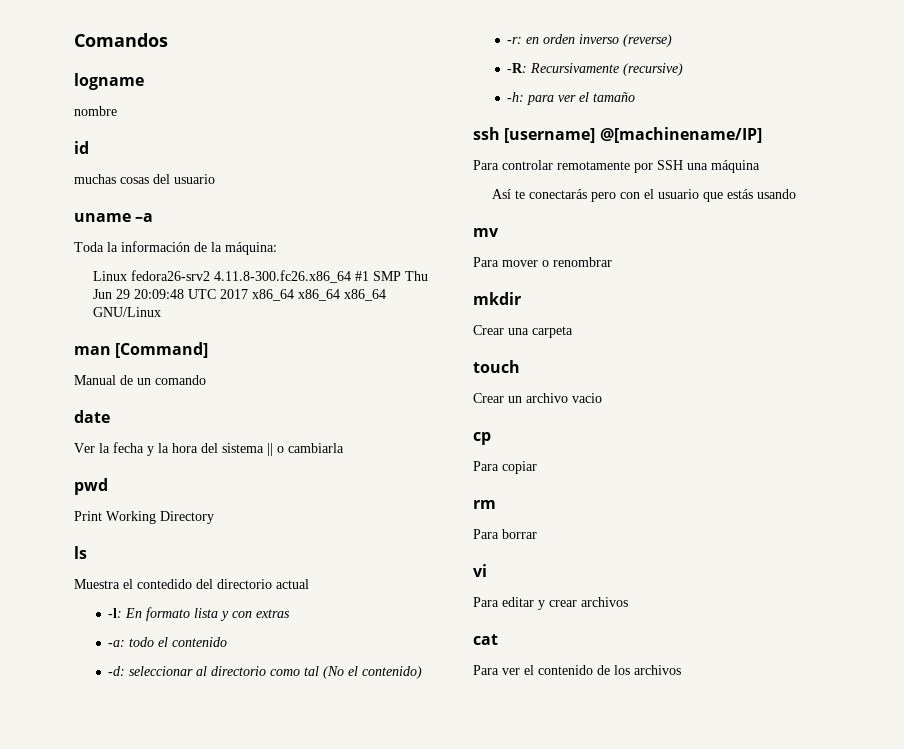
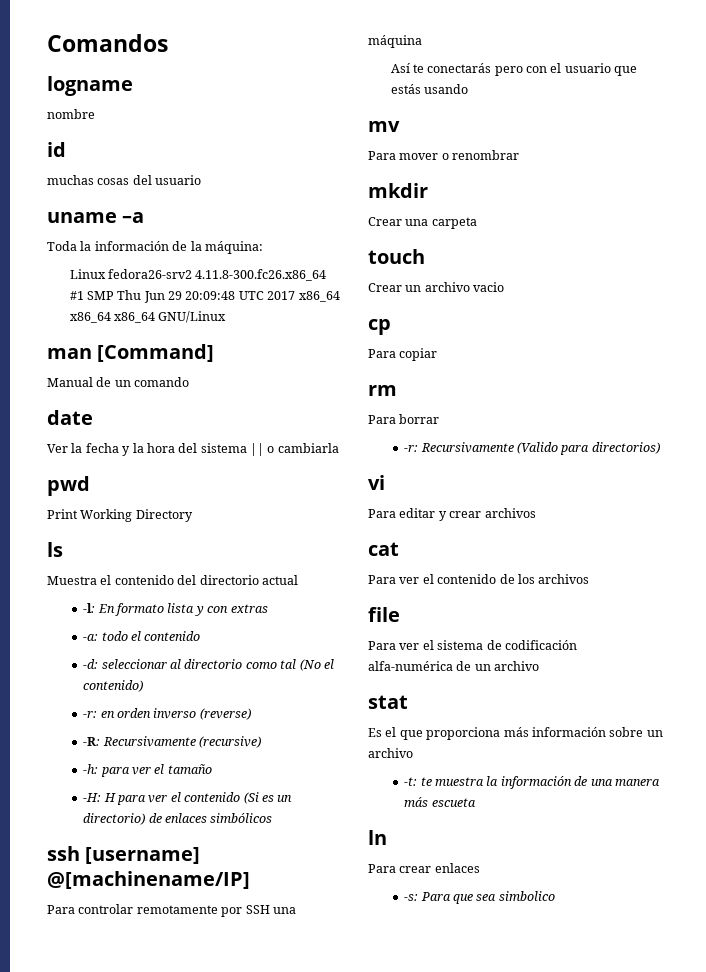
- Muestra el contedido del directorio actual
+ Muestra el contenido del directorio actual
+ -H: H para ver el contenido (Si es un directorio) de enlaces simbólicos
+ -r: Recursivamente (Valido para directorios)
+ file
+ Para ver el sistema de codificación alfa-numérica de un archivo
+ stat
+ Es el que proporciona más información sobre un archivo
+ -t: te muestra la información de una manera más escueta
+ ln
+ Para crear enlaces
+ -s: Para que sea simbolico

